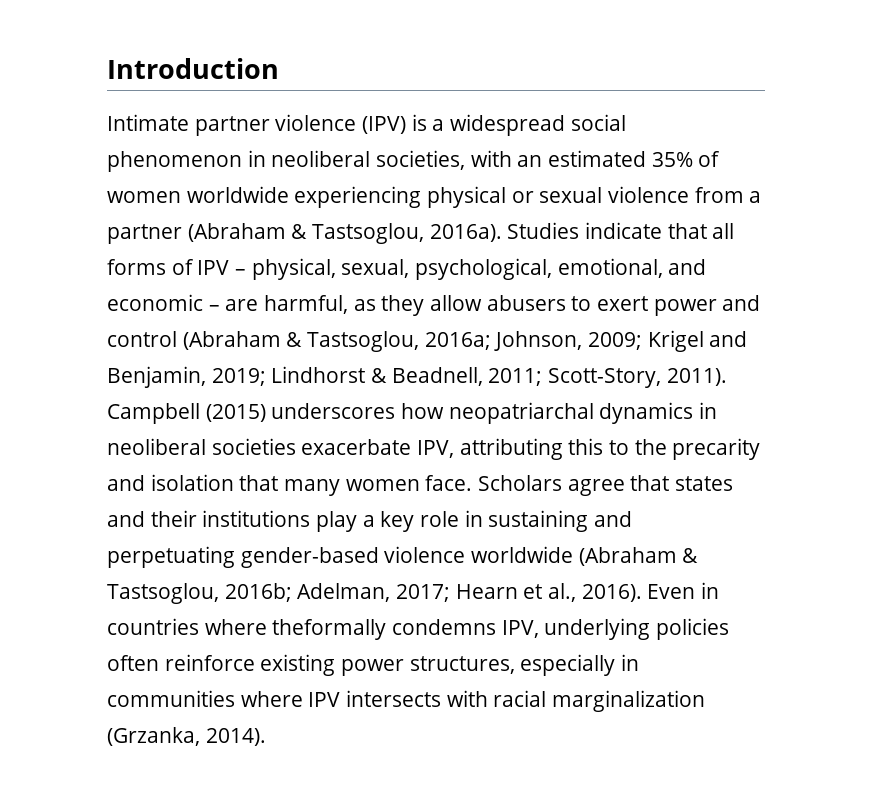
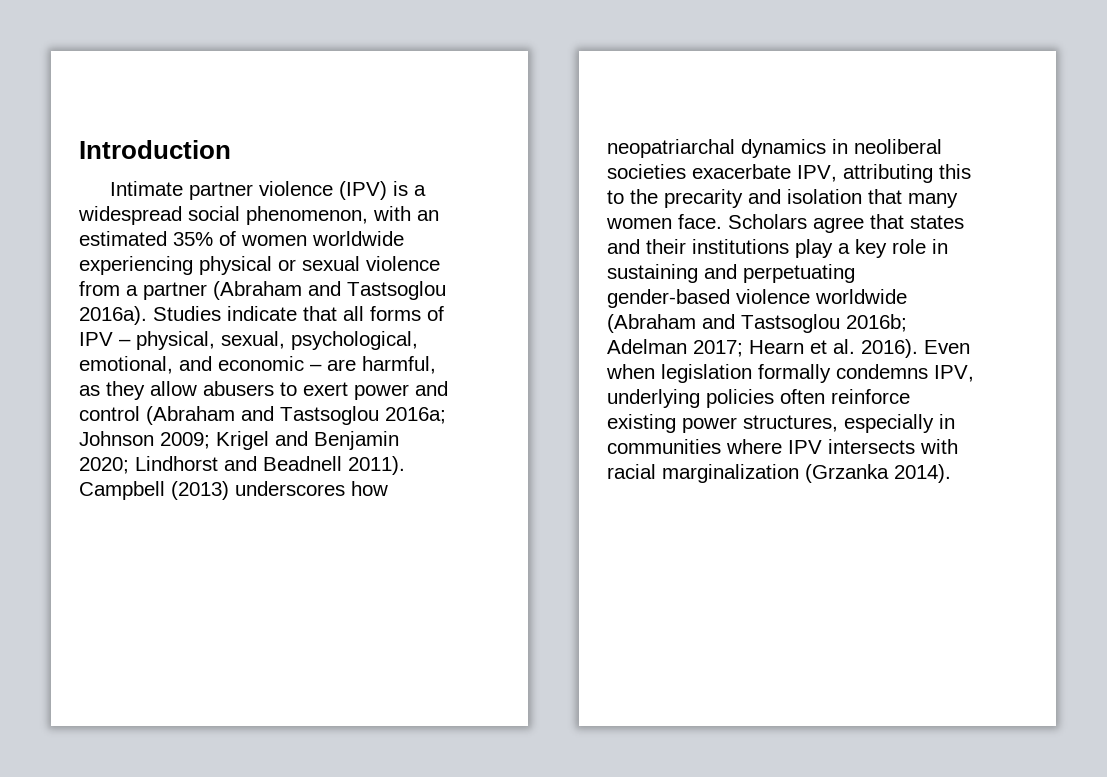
- Intimate partner violence (IPV) is a widespread social phenomenon in neoliberal societies, with an estimated 35% of women worldwide experiencing physical or sexual violence from a partner (Abraham & Tastsoglou, 2016a).
+ Intimate partner violence (IPV) is a widespread social phenomenon, with an estimated 35% of women worldwide experiencing physical or sexual violence from a partner (Abraham and Tastsoglou 2016a).
- Studies indicate that all forms of IPV – physical, sexual, psychological, emotional, and economic – are harmful, as they allow abusers to exert power and control (Abraham & Tastsoglou, 2016a; Johnson, 2009; Krigel and Benjamin, 2019; Lindhorst & Beadnell, 2011; Scott-Story, 2011).
+ Studies indicate that all forms of IPV – physical, sexual, psychological, emotional, and economic – are harmful, as they allow abusers to exert power and control (Abraham and Tastsoglou 2016a; Johnson 2009; Krigel and Benjamin 2020; Lindhorst and Beadnell 2011).
- Campbell (2015) underscores how neopatriarchal dynamics in neoliberal societies exacerbate IPV, attributing this to the precarity and isolation that many women face.
+ Campbell (2013) underscores how neopatriarchal dynamics in neoliberal societies exacerbate IPV, attributing this to the precarity and isolation that many women face.
- Scholars agree that states and their institutions play a key role in sustaining and perpetuating gender-based violence worldwide (Abraham & Tastsoglou, 2016b; Adelman, 2017; Hearn et al., 2016).
+ Scholars agree that states and their institutions play a key role in sustaining and perpetuating gender-based violence worldwide (Abraham and Tastsoglou 2016b; Adelman 2017; Hearn et al. 2016).
- Even in countries where theformally condemns IPV, underlying policies often reinforce existing power structures, especially in communities where IPV intersects with racial marginalization (Grzanka, 2014).
+ Even when legislation formally condemns IPV, underlying policies often reinforce existing power structures, especially in communities where IPV intersects with racial marginalization (Grzanka 2014).

